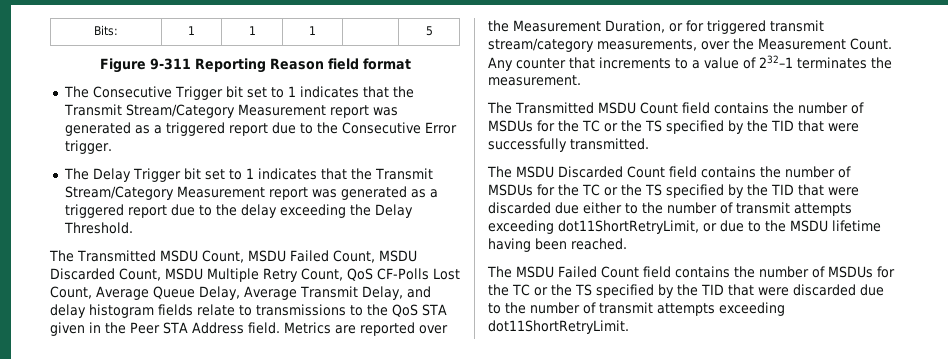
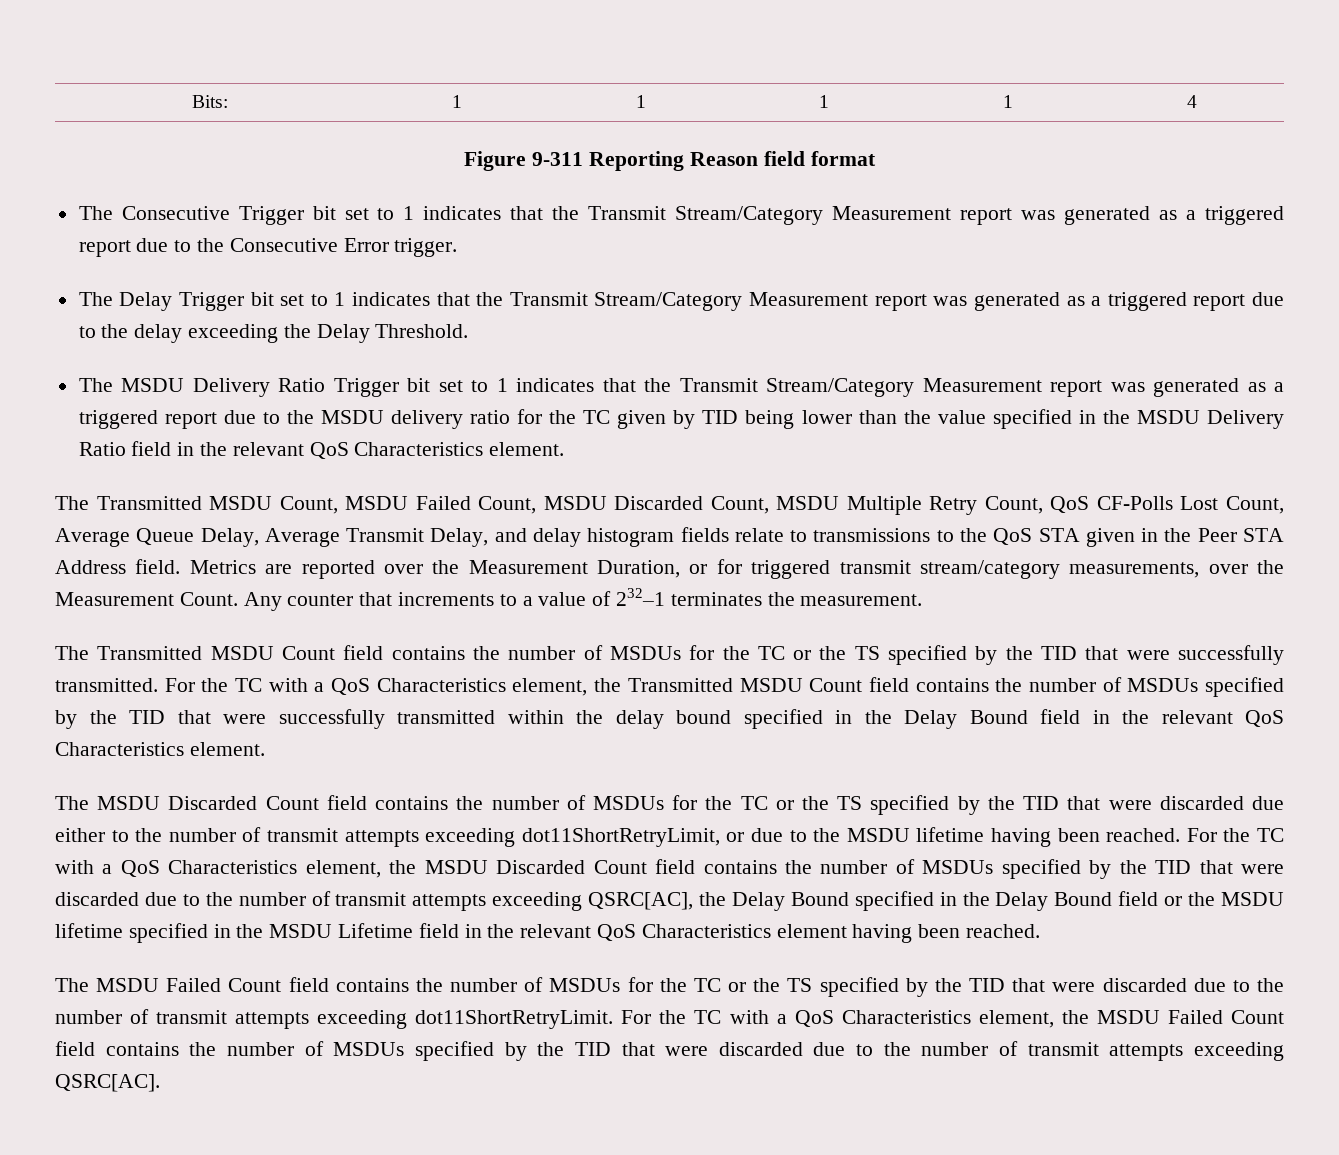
- Bits: | 1 | 1 | 1 | | 5
+ Bits: | 1 | 1 | 1 | 1 | 4
+ The MSDU Delivery Ratio Trigger bit set to 1 indicates that the Transmit Stream/Category Measurement report was generated as a triggered report due to the MSDU delivery ratio for the TC given by TID being lower than the value specified in the MSDU Delivery Ratio field in the relevant QoS Characteristics element.
+ For the TC with a QoS Characteristics element, the Transmitted MSDU Count field contains the number of MSDUs specified by the TID that were successfully transmitted within the delay bound specified in the Delay Bound field in the relevant QoS Characteristics element.
+ For the TC with a QoS Characteristics element, the MSDU Discarded Count field contains the number of MSDUs specified by the TID that were discarded due to the number of transmit attempts exceeding QSRC[AC], the Delay Bound specified in the Delay Bound field or the MSDU lifetime specified in the MSDU Lifetime field in the relevant QoS Characteristics element having been reached.
+ For the TC with a QoS Characteristics element, the MSDU Failed Count field contains the number of MSDUs specified by the TID that were discarded due to the number of transmit attempts exceeding QSRC[AC].

